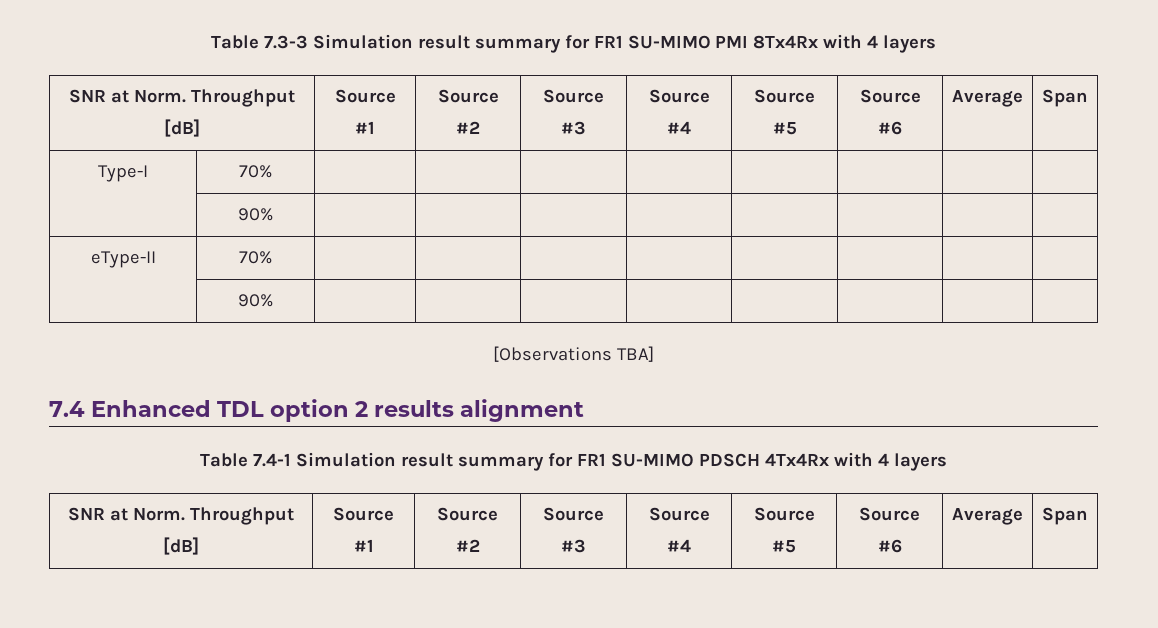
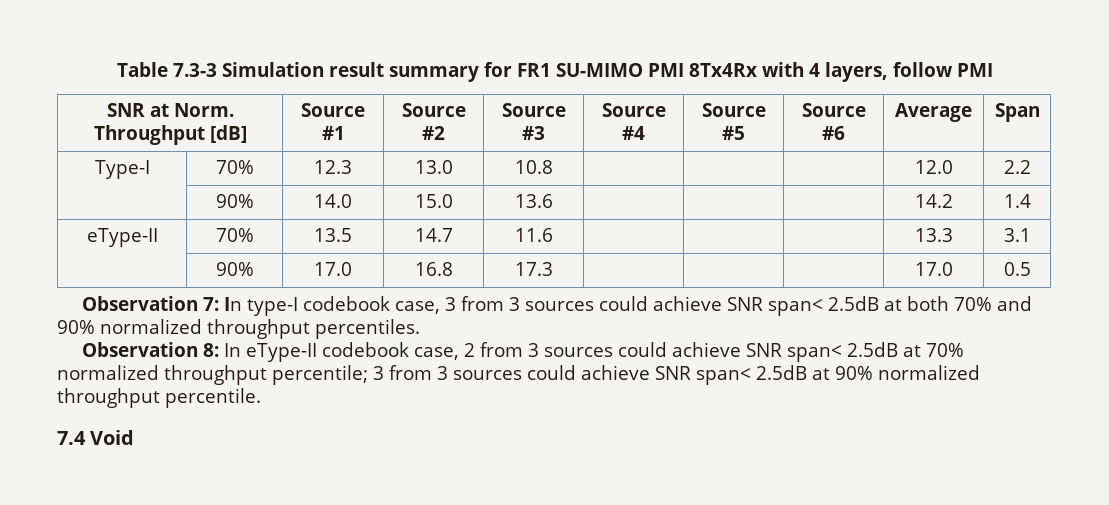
- Table 7.3-3 Simulation result summary for FR1 SU-MIMO PMI 8Tx4Rx with 4 layers
+ Table 7.3-3 Simulation result summary for FR1 SU-MIMO PMI 8Tx4Rx with 4 layers, follow PMI
- Type-I | 70% | | | | | | | |
- | 90% | | | | | | | |
- eType-II | 70% | | | | | | | |
- | 90% | | | | | | | |
- [Observations TBA]
- 7.4 Enhanced TDL option 2 results alignment
- Table 7.4-1 Simulation result summary for FR1 SU-MIMO PDSCH 4Tx4Rx with 4 layers
- SNR at Norm. Throughput [dB] | Source #1 | Source #2 | Source #3 | Source #4 | Source #5 | Source #6 | Average | Span
+ Type-I | 70% | 12.3 | 13.0 | 10.8 | | | | 12.0 | 2.2
+ | 90% | 14.0 | 15.0 | 13.6 | | | | 14.2 | 1.4
+ eType-II | 70% | 13.5 | 14.7 | 11.6 | | | | 13.3 | 3.1
+ | 90% | 17.0 | 16.8 | 17.3 | | | | 17.0 | 0.5
+ Observation 7: In type-I codebook case, 3 from 3 sources could achieve SNR span< 2.5dB at both 70% and 90% normalized throughput percentiles.
+ Observation 8: In eType-II codebook case, 2 from 3 sources could achieve SNR span< 2.5dB at 70% normalized throughput percentile; 3 from 3 sources could achieve SNR span< 2.5dB at 90% normalized throughput percentile.
+ 7.4 Void

